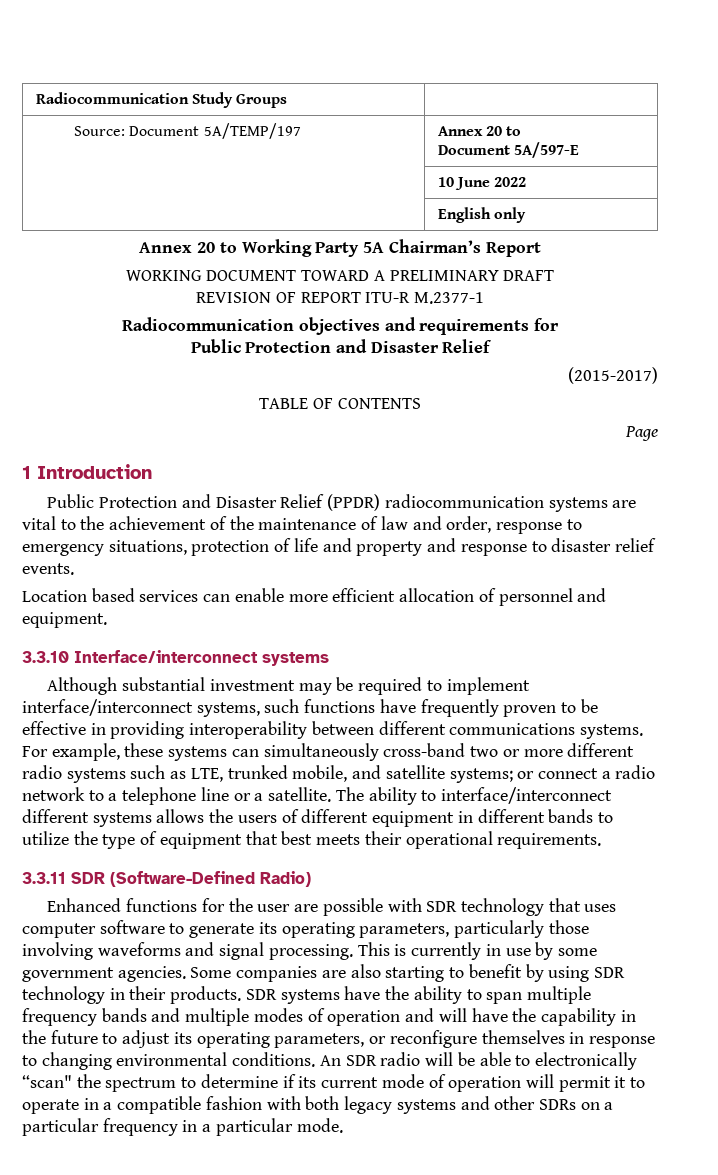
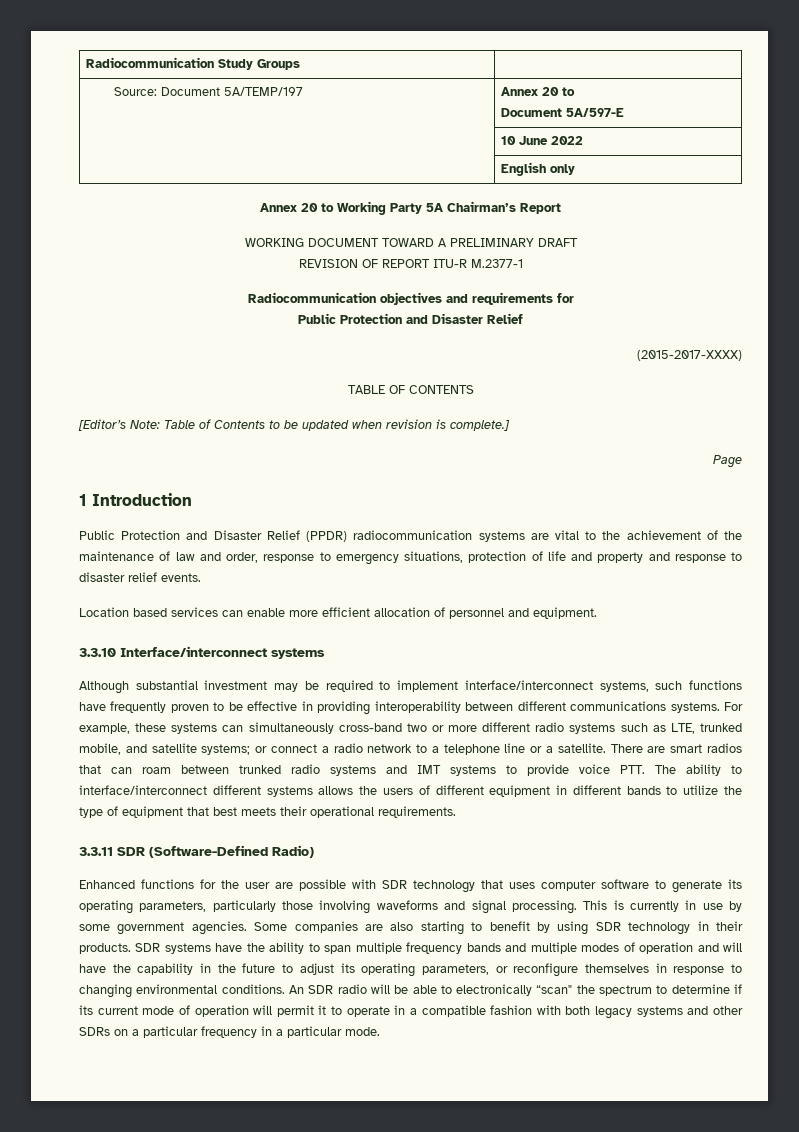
- (2015-2017)
+ (2015-2017-XXXX)
+ [Editor’s Note: Table of Contents to be updated when revision is complete.]
- The ability to interface/interconnect different systems allows the users of different equipment in different bands to utilize the type of equipment that best meets their operational requirements.
+ There are smart radios that can roam between trunked radio systems and IMT systems to provide voice PTT. The ability to interface/interconnect different systems allows the users of different equipment in different bands to utilize the type of equipment that best meets their operational requirements.

